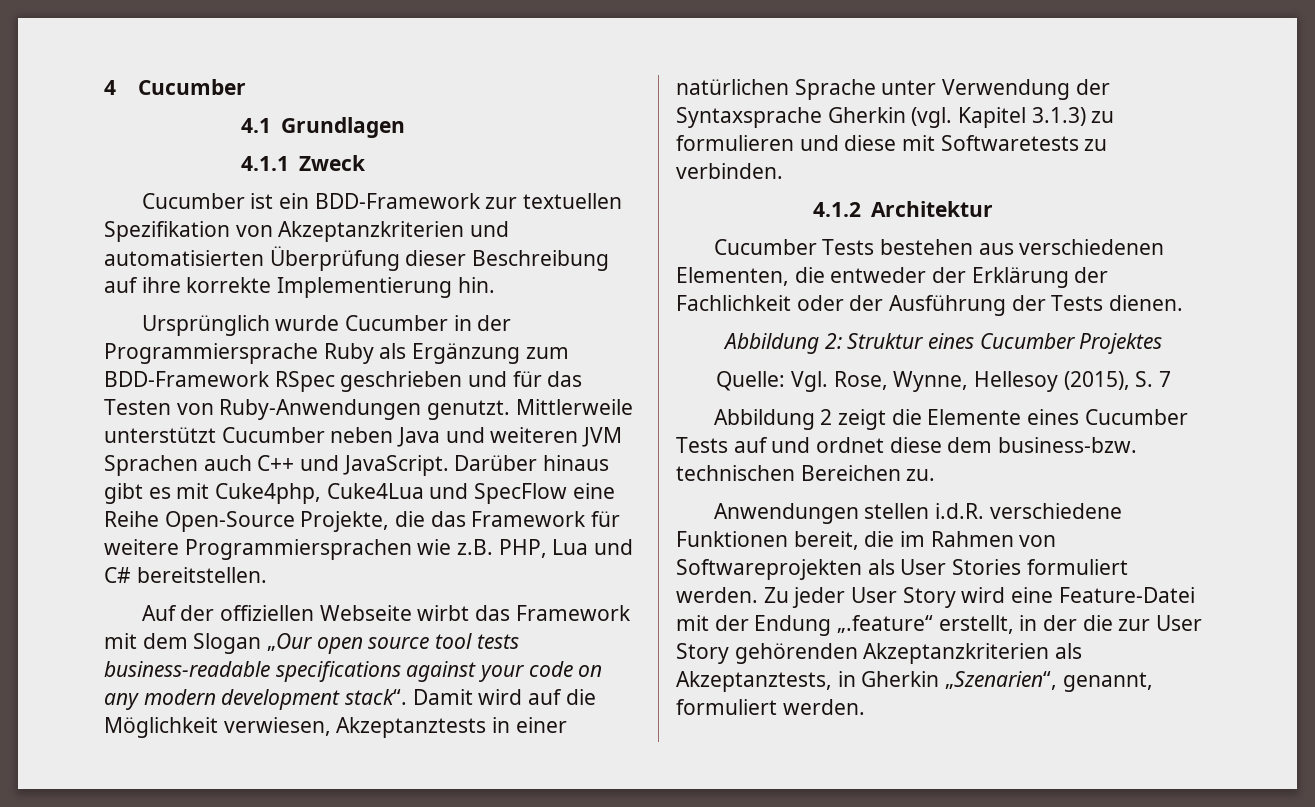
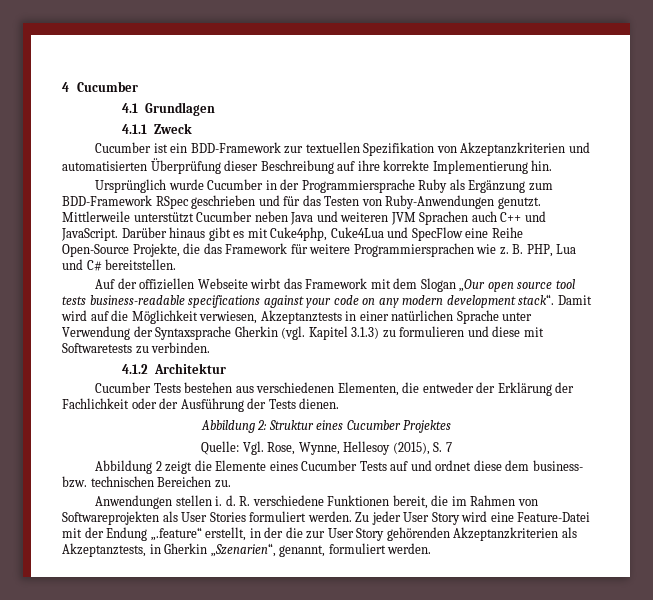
- Darüber hinaus gibt es mit Cuke4php, Cuke4Lua und SpecFlow eine Reihe Open-Source Projekte, die das Framework für weitere Programmiersprachen wie z.B. PHP, Lua und C# bereitstellen.
+ Darüber hinaus gibt es mit Cuke4php, Cuke4Lua und SpecFlow eine Reihe Open-Source Projekte, die das Framework für weitere Programmiersprachen wie z. B. PHP, Lua und C# bereitstellen.
- Abbildung 2 zeigt die Elemente eines Cucumber Tests auf und ordnet diese dem business-bzw. technischen Bereichen zu.
+ Abbildung 2 zeigt die Elemente eines Cucumber Tests auf und ordnet diese dem business- bzw. technischen Bereichen zu.
- Anwendungen stellen i.d.R. verschiedene Funktionen bereit, die im Rahmen von Softwareprojekten als User Stories formuliert werden.
+ Anwendungen stellen i. d. R. verschiedene Funktionen bereit, die im Rahmen von Softwareprojekten als User Stories formuliert werden.

